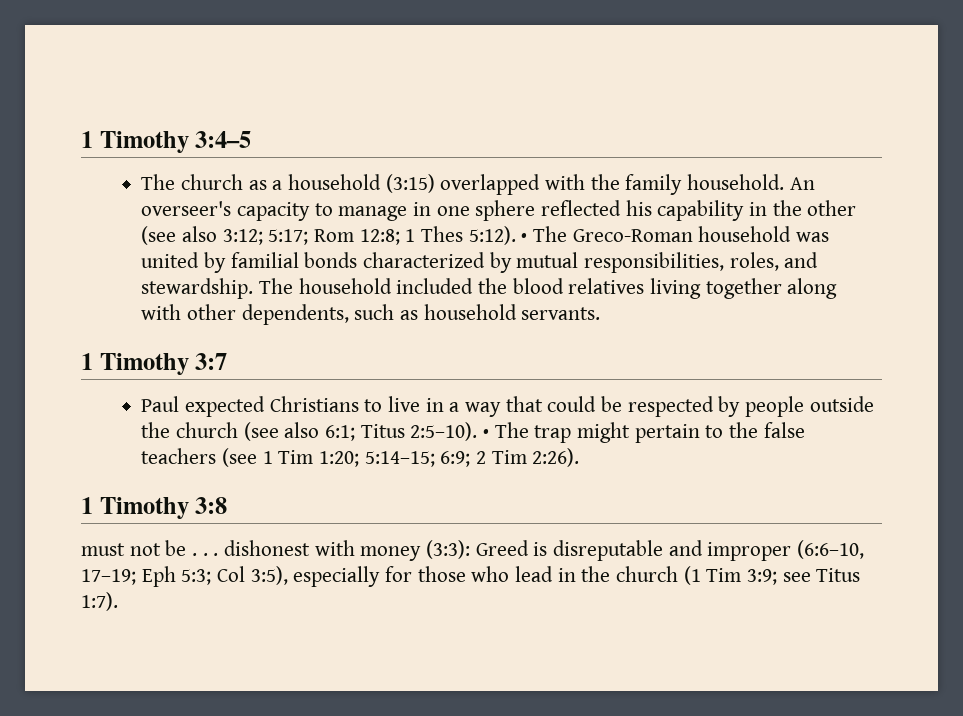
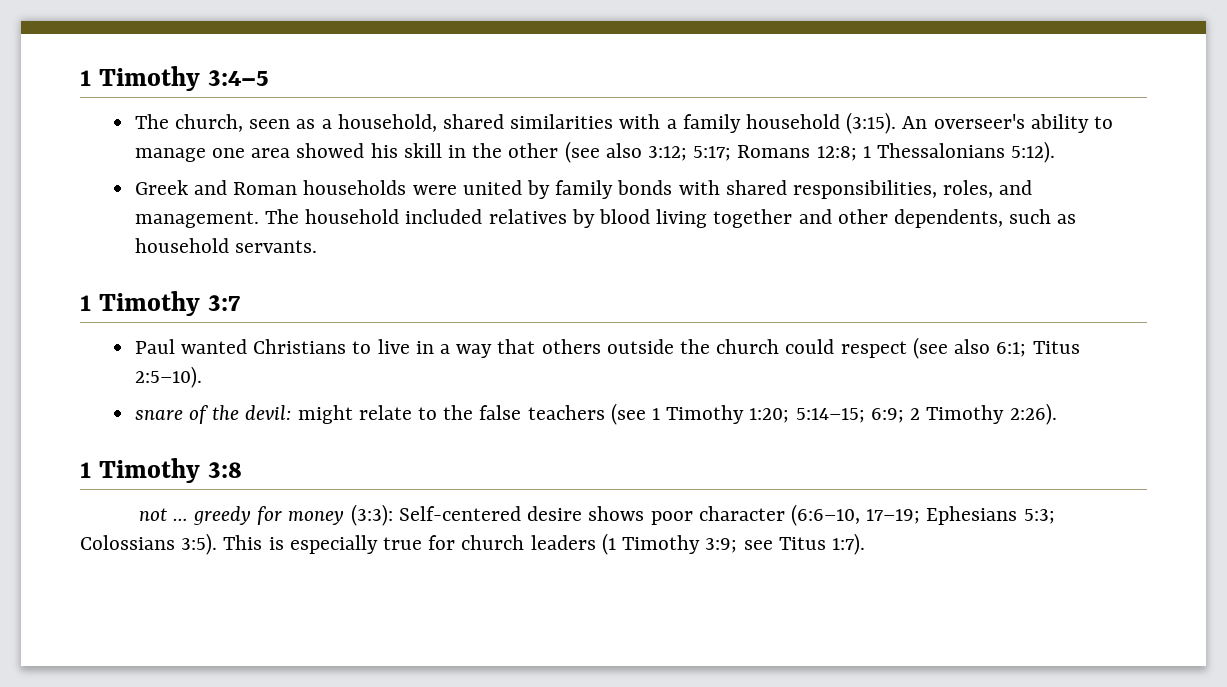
- The church as a household (3:15) overlapped with the family household.
+ The church, seen as a household, shared similarities with a family household (3:15).
- An overseer's capacity to manage in one sphere reflected his capability in the other (see also 3:12; 5:17; Rom 12:8; 1 Thes 5:12). • The Greco-Roman household was united by familial bonds characterized by mutual responsibilities, roles, and stewardship.
+ An overseer's ability to manage one area showed his skill in the other (see also 3:12; 5:17; Romans 12:8; 1 Thessalonians 5:12).
+ Greek and Roman households were united by family bonds with shared responsibilities, roles, and management.
- The household included the blood relatives living together along with other dependents, such as household servants.
+ The household included relatives by blood living together and other dependents, such as household servants.
- Paul expected Christians to live in a way that could be respected by people outside the church (see also 6:1; Titus 2:5–10). • The trap might pertain to the false teachers (see 1 Tim 1:20; 5:14–15; 6:9; 2 Tim 2:26).
+ Paul wanted Christians to live in a way that others outside the church could respect (see also 6:1; Titus 2:5–10).
+ snare of the devil: might relate to the false teachers (see 1 Timothy 1:20; 5:14–15; 6:9; 2 Timothy 2:26).
- must not be . . . dishonest with money (3:3): Greed is disreputable and improper (6:6–10, 17–19; Eph 5:3; Col 3:5), especially for those who lead in the church (1 Tim 3:9; see Titus 1:7).
+ not … greedy for money (3:3): Self-centered desire shows poor character (6:6–10, 17–19; Ephesians 5:3; Colossians 3:5). This is especially true for church leaders (1 Timothy 3:9; see Titus 1:7).

